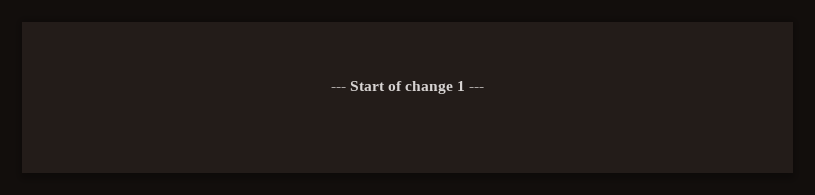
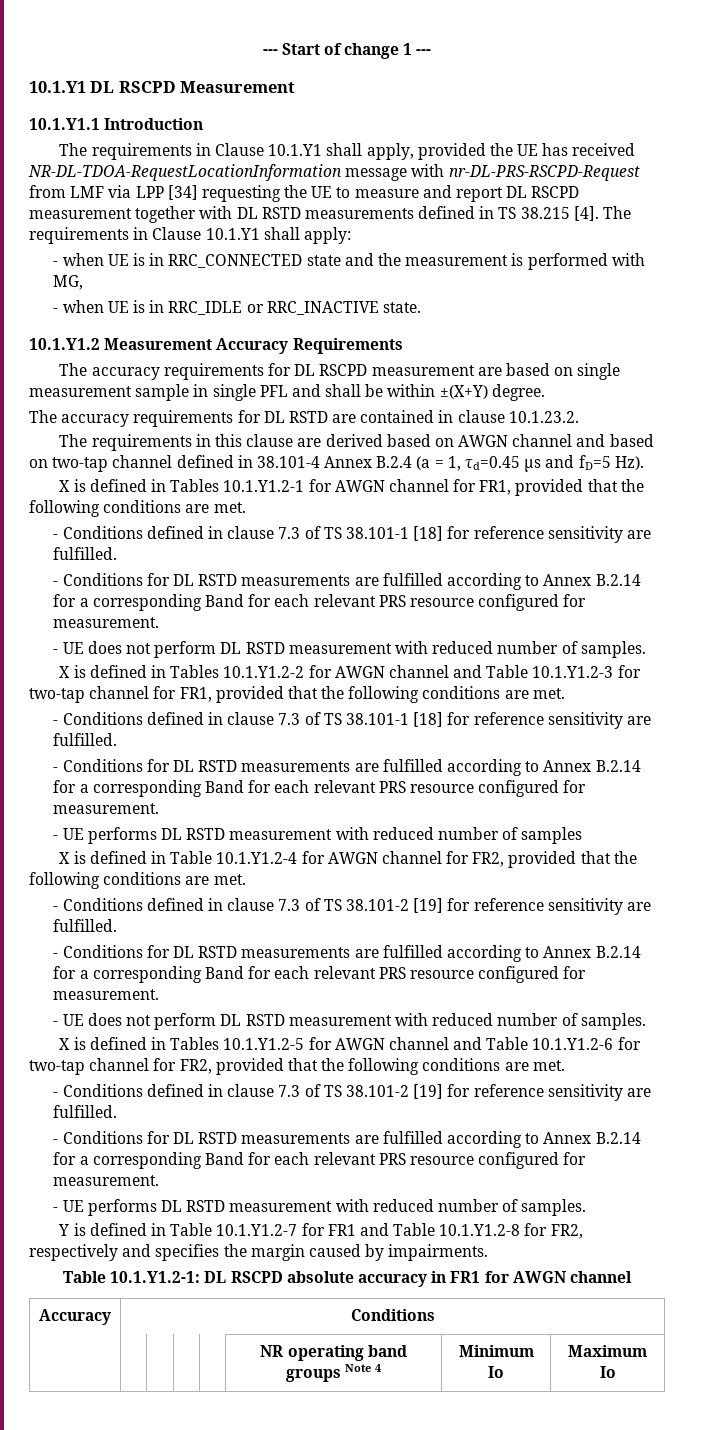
+ 10.1.Y1 DL RSCPD Measurement
+ 10.1.Y1.1 Introduction
+ The requirements in Clause 10.1.Y1 shall apply, provided the UE has received NR-DL-TDOA-RequestLocationInformation message with nr-DL-PRS-RSCPD-Request from LMF via LPP [34] requesting the UE to measure and report DL RSCPD measurement together with DL RSTD measurements defined in TS 38.215 [4]. The requirements in Clause 10.1.Y1 shall apply:
+ - when UE is in RRC_CONNECTED state and the measurement is performed with MG,
+ - when UE is in RRC_IDLE or RRC_INACTIVE state.
+ 10.1.Y1.2 Measurement Accuracy Requirements
+ The accuracy requirements for DL RSCPD measurement are based on single measurement sample in single PFL and shall be within ±(X+Y) degree.
+ The accuracy requirements for DL RSTD are contained in clause 10.1.23.2.
+ The requirements in this clause are derived based on AWGN channel and based on two-tap channel defined in 38.101-4 Annex B.2.4 (a = 1, τd=0.45 µs and fD=5 Hz).
+ X is defined in Tables 10.1.Y1.2-1 for AWGN channel for FR1, provided that the following conditions are met.
+ - Conditions defined in clause 7.3 of TS 38.101-1 [18] for reference sensitivity are fulfilled.
+ - Conditions for DL RSTD measurements are fulfilled according to Annex B.2.14 for a corresponding Band for each relevant PRS resource configured for measurement.
+ - UE does not perform DL RSTD measurement with reduced number of samples.
+ X is defined in Tables 10.1.Y1.2-2 for AWGN channel and Table 10.1.Y1.2-3 for two-tap channel for FR1, provided that the following conditions are met.
+ - Conditions defined in clause 7.3 of TS 38.101-1 [18] for reference sensitivity are fulfilled.
+ - Conditions for DL RSTD measurements are fulfilled according to Annex B.2.14 for a corresponding Band for each relevant PRS resource configured for measurement.
+ - UE performs DL RSTD measurement with reduced number of samples
+ X is defined in Table 10.1.Y1.2-4 for AWGN channel for FR2, provided that the following conditions are met.
+ - Conditions defined in clause 7.3 of TS 38.101-2 [19] for reference sensitivity are fulfilled.
+ - Conditions for DL RSTD measurements are fulfilled according to Annex B.2.14 for a corresponding Band for each relevant PRS resource configured for measurement.
+ - UE does not perform DL RSTD measurement with reduced number of samples.
+ X is defined in Tables 10.1.Y1.2-5 for AWGN channel and Table 10.1.Y1.2-6 for two-tap channel for FR2, provided that the following conditions are met.
+ - Conditions defined in clause 7.3 of TS 38.101-2 [19] for reference sensitivity are fulfilled.
+ - Conditions for DL RSTD measurements are fulfilled according to Annex B.2.14 for a corresponding Band for each relevant PRS resource configured for measurement.
+ - UE performs DL RSTD measurement with reduced number of samples.
+ Y is defined in Table 10.1.Y1.2-7 for FR1 and Table 10.1.Y1.2-8 for FR2, respectively and specifies the margin caused by impairments.
+ Table 10.1.Y1.2-1: DL RSCPD absolute accuracy in FR1 for AWGN channel
+ Accuracy | Conditions
+ | | | | | NR operating band groups Note 4 | Minimum Io | Maximum Io

